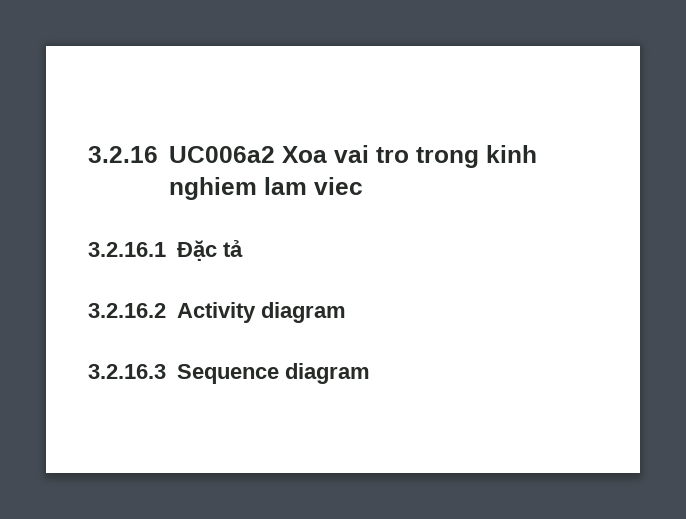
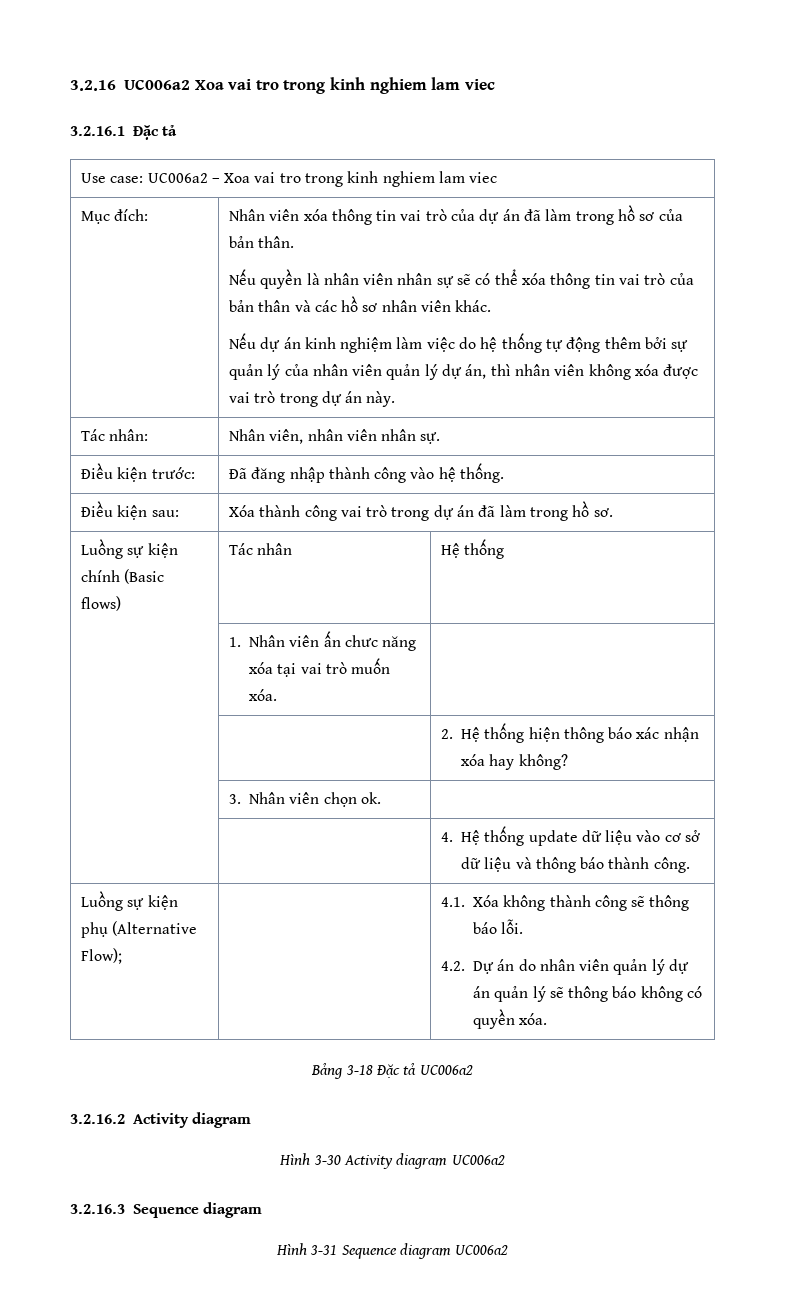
+ Use case: UC006a2 – Xoa vai tro trong kinh nghiem lam viec
+ Mục đích: | Nhân viên xóa thông tin vai trò của dự án đã làm trong hồ sơ của bản thân.
+ Nếu quyền là nhân viên nhân sự sẽ có thể xóa thông tin vai trò của bản thân và các hồ sơ nhân viên khác.
+ Nếu dự án kinh nghiệm làm việc do hệ thống tự động thêm bởi sự quản lý của nhân viên quản lý dự án, thì nhân viên không xóa được vai trò trong dự án này.
+ Tác nhân: | Nhân viên, nhân viên nhân sự.
+ Điều kiện trước: | Đã đăng nhập thành công vào hệ thống.
+ Điều kiện sau: | Xóa thành công vai trò trong dự án đã làm trong hồ sơ.
+ Luồng sự kiện chính (Basic flows) | Tác nhân | Hệ thống
+ | 1. Nhân viên ấn chưc năng xóa tại vai trò muốn xóa. |
+ | | 2. Hệ thống hiện thông báo xác nhận xóa hay không?
+ | 3. Nhân viên chọn ok. |
+ | | 4. Hệ thống update dữ liệu vào cơ sở dữ liệu và thông báo thành công.
+ Luồng sự kiện phụ (Alternative Flow); | | 4.1. Xóa không thành công sẽ thông báo lỗi.
+ 4.2. Dự án do nhân viên quản lý dự án quản lý sẽ thông báo không có quyền xóa.
+ Bảng 3-18 Đặc tả UC006a2
  3.2.16.2 Activity diagram
+ Hình 3-30 Activity diagram UC006a2
  3.2.16.3 Sequence diagram
+ Hình 3-31 Sequence diagram UC006a2

